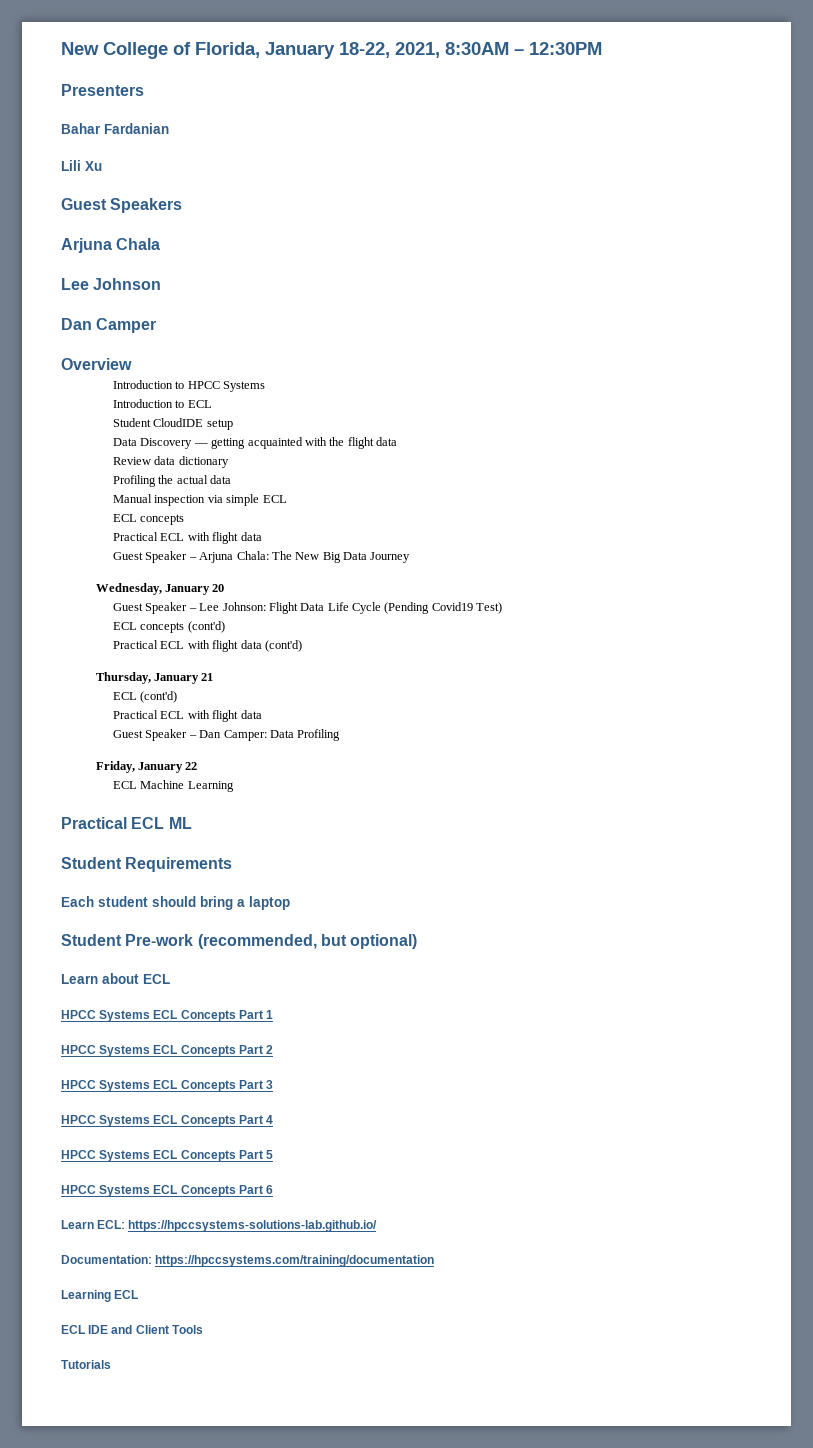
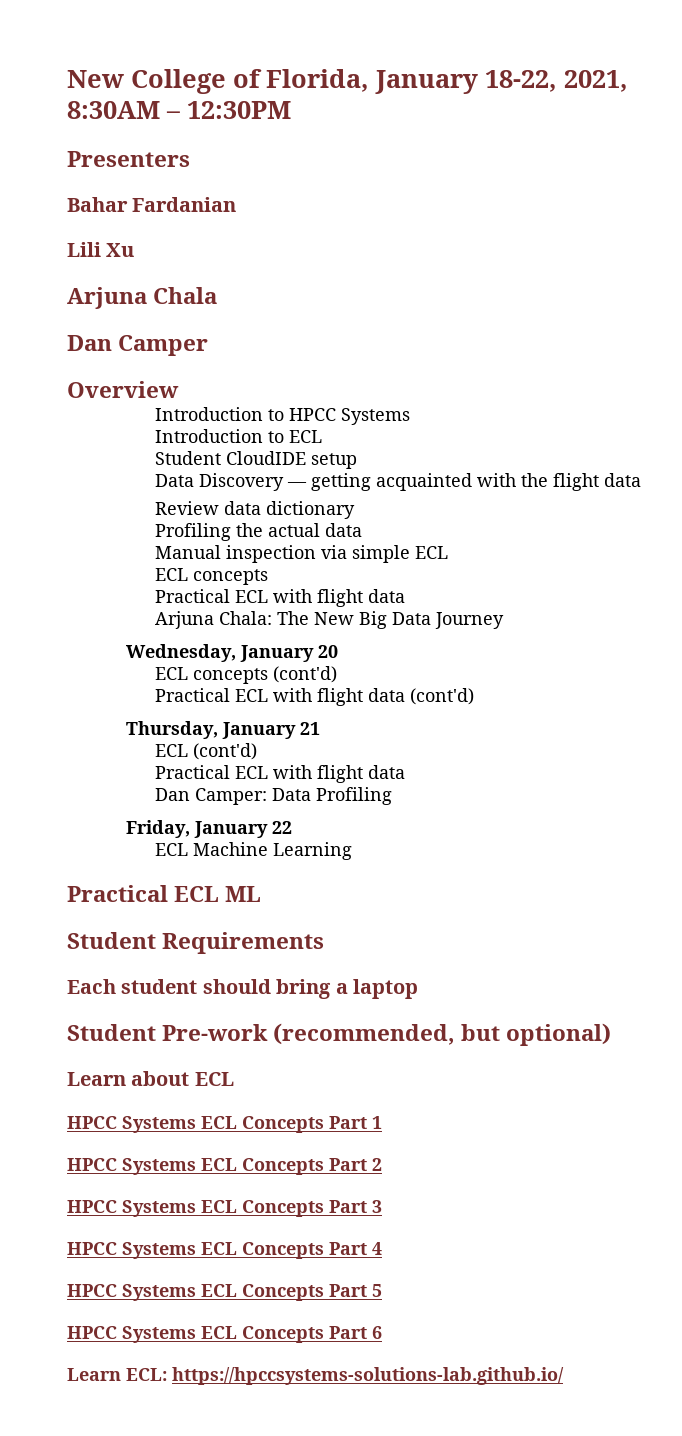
- Guest Speakers
- Lee Johnson
- Guest Speaker – Arjuna Chala: The New Big Data Journey
+ Arjuna Chala: The New Big Data Journey
- Guest Speaker – Lee Johnson: Flight Data Life Cycle (Pending Covid19 Test)
- Guest Speaker – Dan Camper: Data Profiling
+ Dan Camper: Data Profiling
- Documentation: https://hpccsystems.com/training/documentation
- Learning ECL
- ECL IDE and Client Tools
- Tutorials

